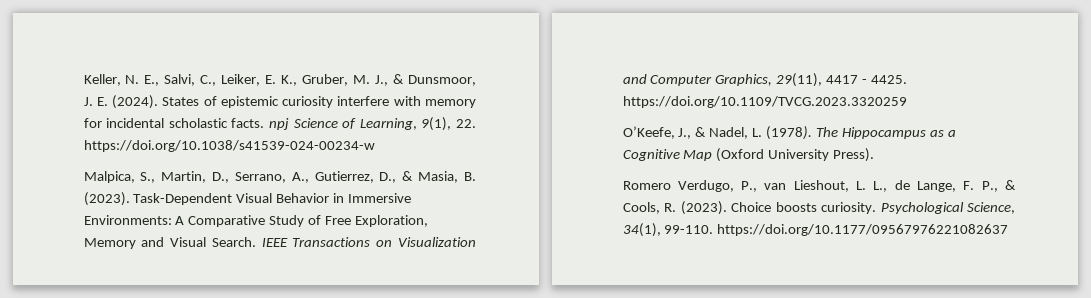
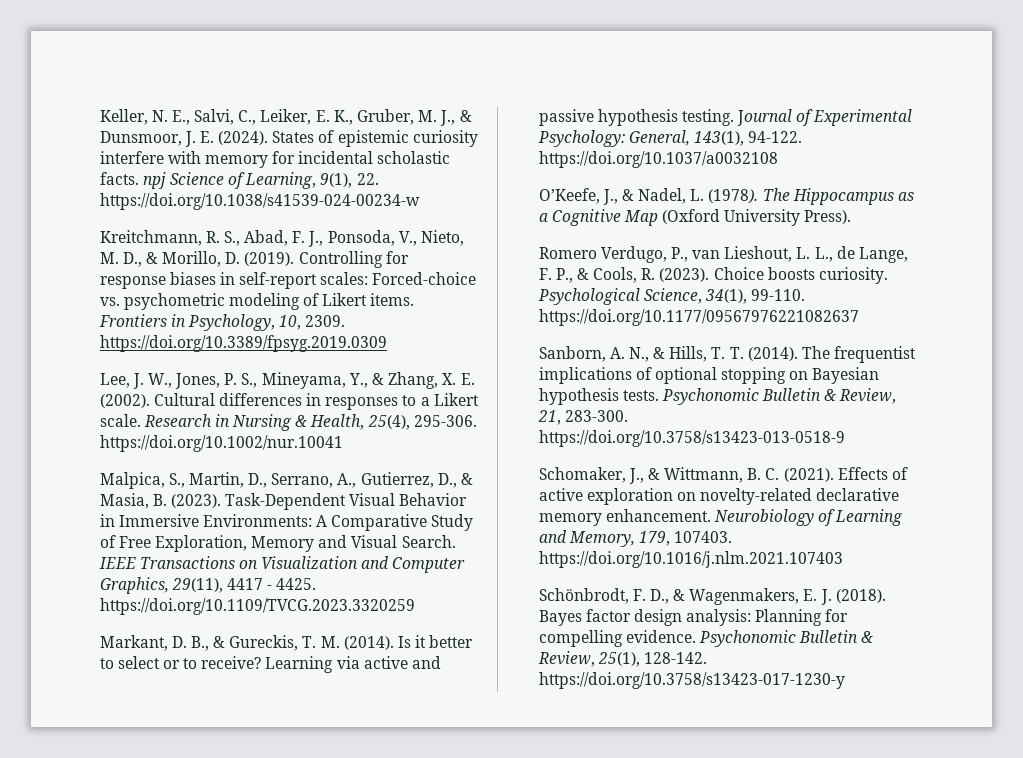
+ Kreitchmann, R. S., Abad, F. J., Ponsoda, V., Nieto, M. D., & Morillo, D. (2019). Controlling for response biases in self-report scales: Forced-choice vs. psychometric modeling of Likert items. Frontiers in Psychology, 10, 2309. https://doi.org/10.3389/fpsyg.2019.0309
+ Lee, J. W., Jones, P. S., Mineyama, Y., & Zhang, X. E. (2002). Cultural differences in responses to a Likert scale. Research in Nursing & Health, 25(4), 295-306. https://doi.org/10.1002/nur.10041
+ Markant, D. B., & Gureckis, T. M. (2014). Is it better to select or to receive? Learning via active and passive hypothesis testing. Journal of Experimental Psychology: General, 143(1), 94-122. https://doi.org/10.1037/a0032108
+ Sanborn, A. N., & Hills, T. T. (2014). The frequentist implications of optional stopping on Bayesian hypothesis tests. Psychonomic Bulletin & Review, 21, 283-300. https://doi.org/10.3758/s13423-013-0518-9
+ Schomaker, J., & Wittmann, B. C. (2021). Effects of active exploration on novelty-related declarative memory enhancement. Neurobiology of Learning and Memory, 179, 107403. https://doi.org/10.1016/j.nlm.2021.107403
+ Schönbrodt, F. D., & Wagenmakers, E. J. (2018). Bayes factor design analysis: Planning for compelling evidence. Psychonomic Bulletin & Review, 25(1), 128-142. https://doi.org/10.3758/s13423-017-1230-y

